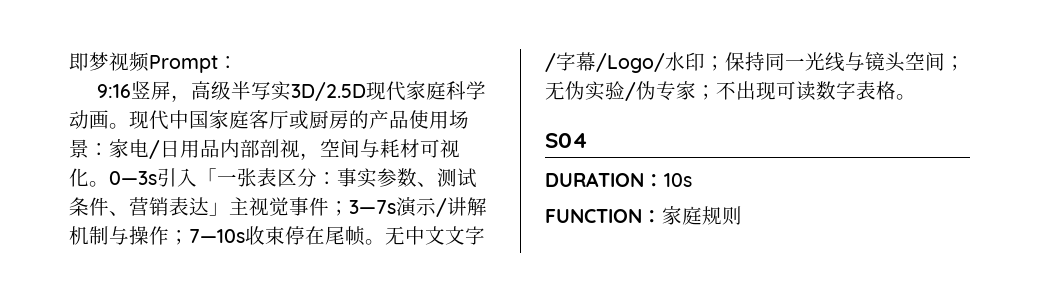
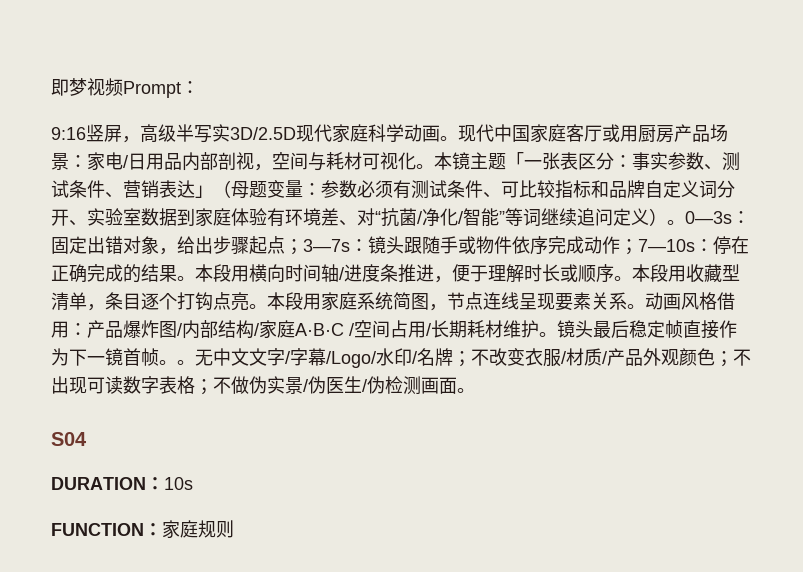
- 现代中国家庭客厅或厨房的产品使用场景：家电/日用品内部剖视，空间与耗材可视化。
+ 现代中国家庭客厅或用厨房产品场景：家电/日用品内部剖视，空间与耗材可视化。
- 0—3s引入「一张表区分：事实参数、测试条件、营销表达」主视觉事件；3—7s演示/讲解机制与操作；7—10s收束停在尾帧。
+ 本镜主题「一张表区分：事实参数、测试条件、营销表达」（母题变量：参数必须有测试条件、可比较指标和品牌自定义词分开、实验室数据到家庭体验有环境差、对“抗菌/净化/智能”等词继续追问定义）。0—3s：固定出错对象，给出步骤起点；3—7s：镜头跟随手或物件依序完成动作；7—10s：停在正确完成的结果。本段用横向时间轴/进度条推进，便于理解时长或顺序。本段用收藏型清单，条目逐个打钩点亮。本段用家庭系统简图，节点连线呈现要素关系。动画风格借用：产品爆炸图/内部结构/家庭A·B·C /空间占用/长期耗材维护。镜头最后稳定帧直接作为下一镜首帧。。
- 无中文文字/字幕/Logo/水印；保持同一光线与镜头空间；无伪实验/伪专家；不出现可读数字表格。
+ 无中文文字/字幕/Logo/水印/名牌；不改变衣服/材质/产品外观颜色；不出现可读数字表格；不做伪实景/伪医生/伪检测画面。

